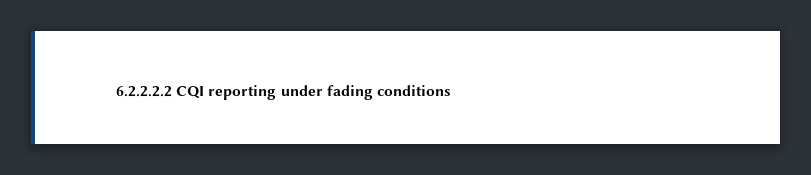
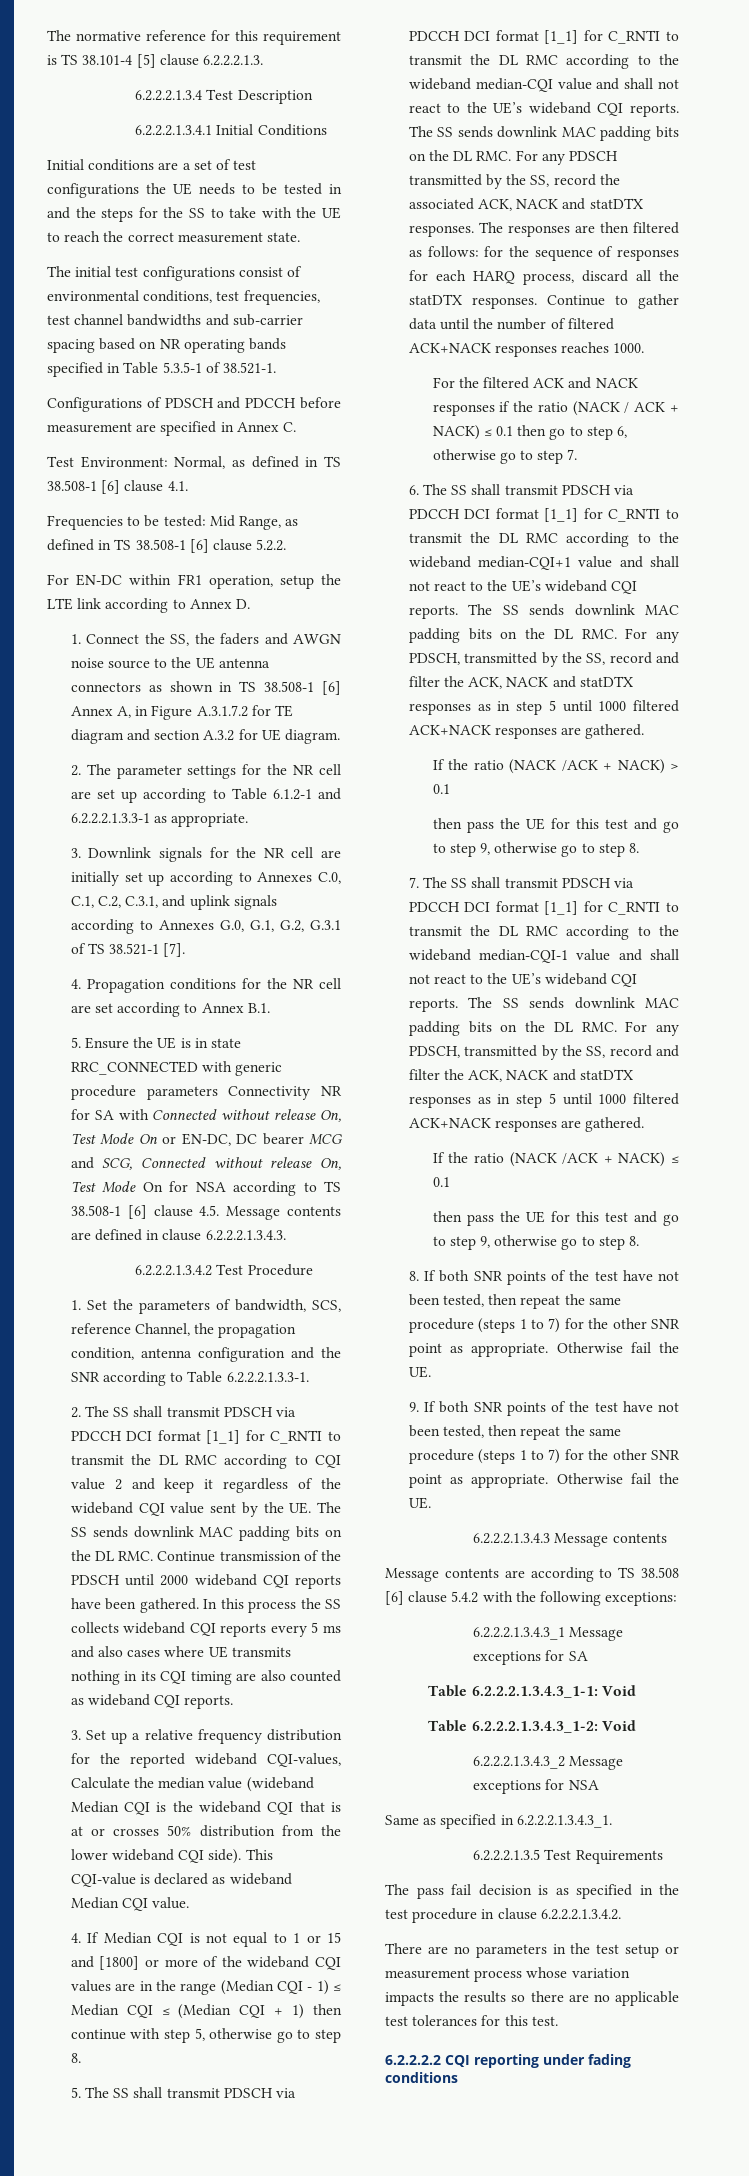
+ The normative reference for this requirement is TS 38.101-4 [5] clause 6.2.2.2.1.3.
+ 6.2.2.2.1.3.4 Test Description
+ 6.2.2.2.1.3.4.1 Initial Conditions
+ Initial conditions are a set of test configurations the UE needs to be tested in and the steps for the SS to take with the UE to reach the correct measurement state.
+ The initial test configurations consist of environmental conditions, test frequencies, test channel bandwidths and sub-carrier spacing based on NR operating bands specified in Table 5.3.5-1 of 38.521-1.
+ Configurations of PDSCH and PDCCH before measurement are specified in Annex C.
+ Test Environment: Normal, as defined in TS 38.508-1 [6] clause 4.1.
+ Frequencies to be tested: Mid Range, as defined in TS 38.508-1 [6] clause 5.2.2.
+ For EN-DC within FR1 operation, setup the LTE link according to Annex D.
+ 1. Connect the SS, the faders and AWGN noise source to the UE antenna connectors as shown in TS 38.508-1 [6] Annex A, in Figure A.3.1.7.2 for TE diagram and section A.3.2 for UE diagram.
+ 2. The parameter settings for the NR cell are set up according to Table 6.1.2-1 and 6.2.2.2.1.3.3-1 as appropriate.
+ 3. Downlink signals for the NR cell are initially set up according to Annexes C.0, C.1, C.2, C.3.1, and uplink signals according to Annexes G.0, G.1, G.2, G.3.1 of TS 38.521-1 [7].
+ 4. Propagation conditions for the NR cell are set according to Annex B.1.
+ 5. Ensure the UE is in state RRC_CONNECTED with generic procedure parameters Connectivity NR for SA with Connected without release On, Test Mode On or EN-DC, DC bearer MCG and SCG, Connected without release On, Test Mode On for NSA according to TS 38.508-1 [6] clause 4.5. Message contents are defined in clause 6.2.2.2.1.3.4.3.
+ 6.2.2.2.1.3.4.2 Test Procedure
+ 1. Set the parameters of bandwidth, SCS, reference Channel, the propagation condition, antenna configuration and the SNR according to Table 6.2.2.2.1.3.3-1.
+ 2. The SS shall transmit PDSCH via PDCCH DCI format [1_1] for C_RNTI to transmit the DL RMC according to CQI value 2 and keep it regardless of the wideband CQI value sent by the UE. The SS sends downlink MAC padding bits on the DL RMC. Continue transmission of the PDSCH until 2000 wideband CQI reports have been gathered. In this process the SS collects wideband CQI reports every 5 ms and also cases where UE transmits nothing in its CQI timing are also counted as wideband CQI reports.
+ 3. Set up a relative frequency distribution for the reported wideband CQI-values, Calculate the median value (wideband Median CQI is the wideband CQI that is at or crosses 50% distribution from the lower wideband CQI side). This CQI-value is declared as wideband Median CQI value.
+ 4. If Median CQI is not equal to 1 or 15 and [1800] or more of the wideband CQI values are in the range (Median CQI - 1) ≤ Median CQI ≤ (Median CQI + 1) then continue with step 5, otherwise go to step 8.
+ 5. The SS shall transmit PDSCH via PDCCH DCI format [1_1] for C_RNTI to transmit the DL RMC according to the wideband median-CQI value and shall not react to the UE’s wideband CQI reports. The SS sends downlink MAC padding bits on the DL RMC. For any PDSCH transmitted by the SS, record the associated ACK, NACK and statDTX responses. The responses are then filtered as follows: for the sequence of responses for each HARQ process, discard all the statDTX responses. Continue to gather data until the number of filtered ACK+NACK responses reaches 1000.
+ For the filtered ACK and NACK responses if the ratio (NACK / ACK + NACK) ≤ 0.1 then go to step 6, otherwise go to step 7.
+ 6. The SS shall transmit PDSCH via PDCCH DCI format [1_1] for C_RNTI to transmit the DL RMC according to the wideband median-CQI+1 value and shall not react to the UE’s wideband CQI reports. The SS sends downlink MAC padding bits on the DL RMC. For any PDSCH, transmitted by the SS, record and filter the ACK, NACK and statDTX responses as in step 5 until 1000 filtered ACK+NACK responses are gathered.
+ If the ratio (NACK /ACK + NACK) > 0.1
+ then pass the UE for this test and go to step 9, otherwise go to step 8.
+ 7. The SS shall transmit PDSCH via PDCCH DCI format [1_1] for C_RNTI to transmit the DL RMC according to the wideband median-CQI-1 value and shall not react to the UE’s wideband CQI reports. The SS sends downlink MAC padding bits on the DL RMC. For any PDSCH, transmitted by the SS, record and filter the ACK, NACK and statDTX responses as in step 5 until 1000 filtered ACK+NACK responses are gathered.
+ If the ratio (NACK /ACK + NACK) ≤ 0.1
+ then pass the UE for this test and go to step 9, otherwise go to step 8.
+ 8. If both SNR points of the test have not been tested, then repeat the same procedure (steps 1 to 7) for the other SNR point as appropriate. Otherwise fail the UE.
+ 9. If both SNR points of the test have not been tested, then repeat the same procedure (steps 1 to 7) for the other SNR point as appropriate. Otherwise fail the UE.
+ 6.2.2.2.1.3.4.3 Message contents
+ Message contents are according to TS 38.508 [6] clause 5.4.2 with the following exceptions:
+ 6.2.2.2.1.3.4.3_1 Message exceptions for SA
+ Table 6.2.2.2.1.3.4.3_1-1: Void
+ Table 6.2.2.2.1.3.4.3_1-2: Void
+ 6.2.2.2.1.3.4.3_2 Message exceptions for NSA
+ Same as specified in 6.2.2.2.1.3.4.3_1.
+ 6.2.2.2.1.3.5 Test Requirements
+ The pass fail decision is as specified in the test procedure in clause 6.2.2.2.1.3.4.2.
+ There are no parameters in the test setup or measurement process whose variation impacts the results so there are no applicable test tolerances for this test.

